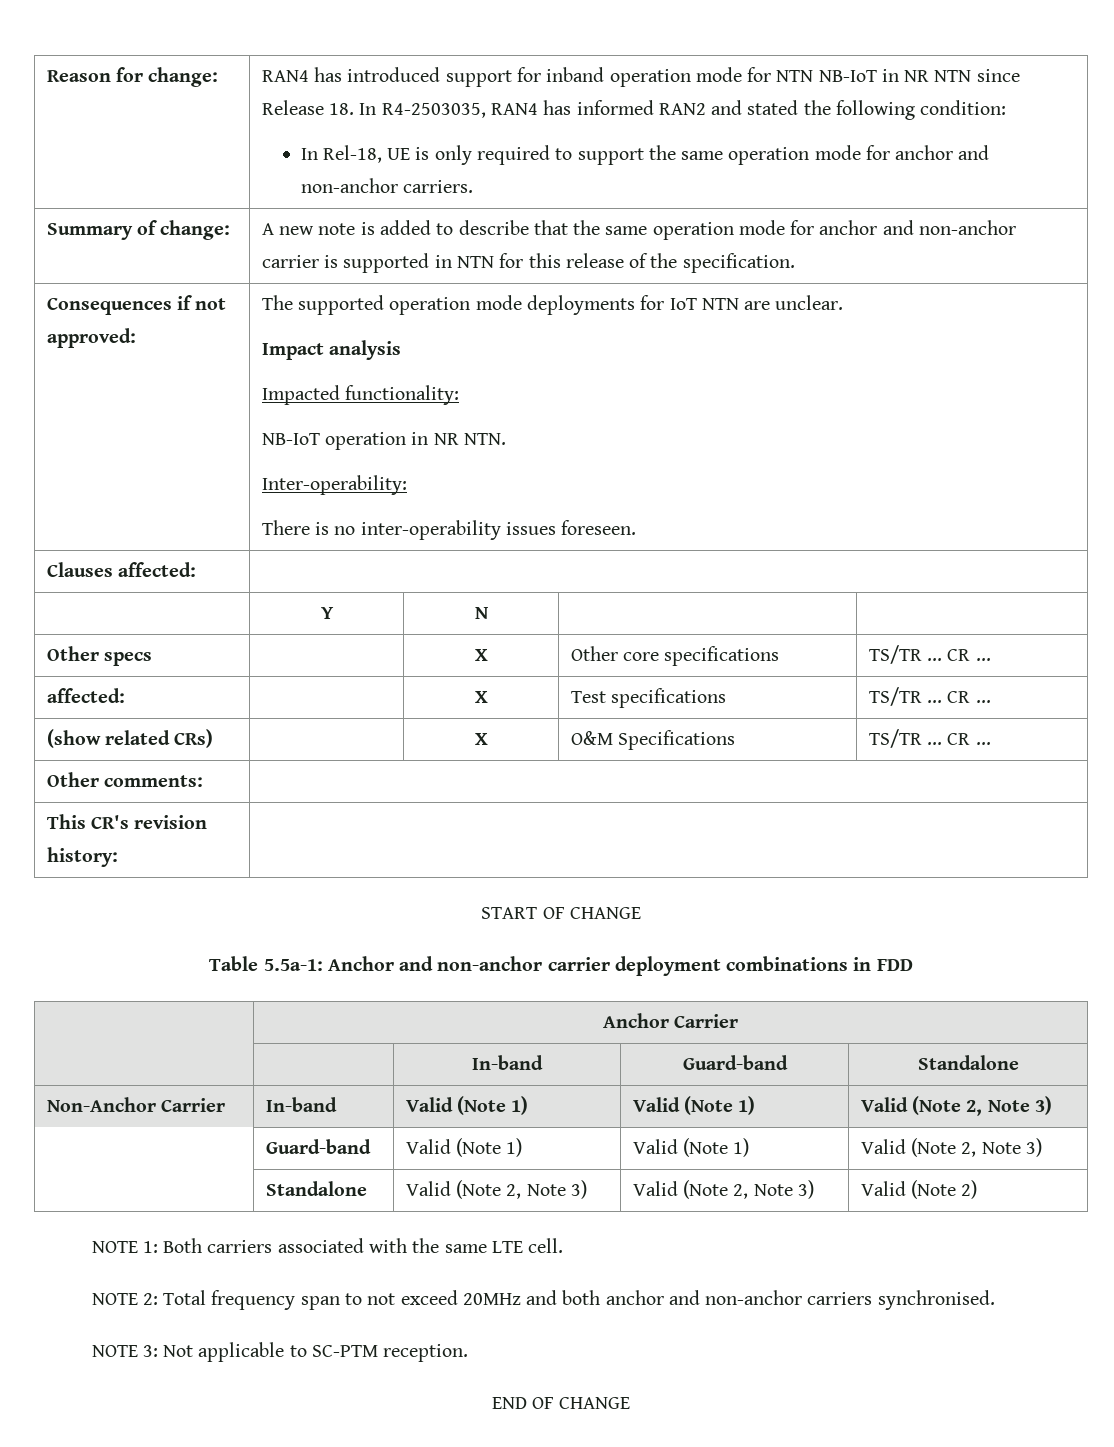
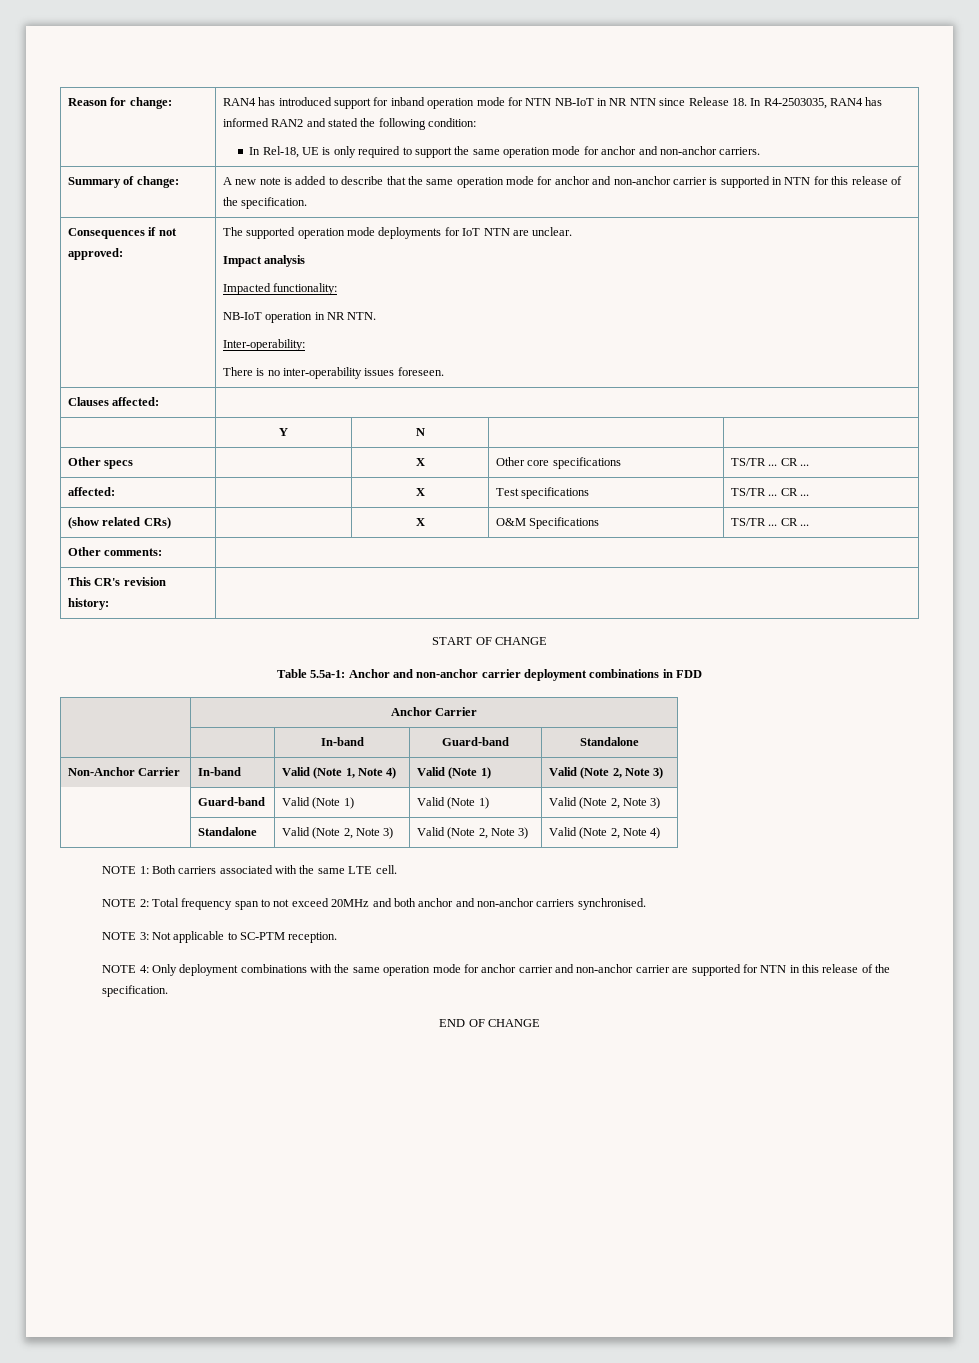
- Non-Anchor Carrier | In-band | Valid (Note 1) | Valid (Note 1) | Valid (Note 2, Note 3)
+ Non-Anchor Carrier | In-band | Valid (Note 1, Note 4) | Valid (Note 1) | Valid (Note 2, Note 3)
- | Standalone | Valid (Note 2, Note 3) | Valid (Note 2, Note 3) | Valid (Note 2)
+ | Standalone | Valid (Note 2, Note 3) | Valid (Note 2, Note 3) | Valid (Note 2, Note 4)
+ NOTE 4: Only deployment combinations with the same operation mode for anchor carrier and non-anchor carrier are supported for NTN in this release of the specification.

